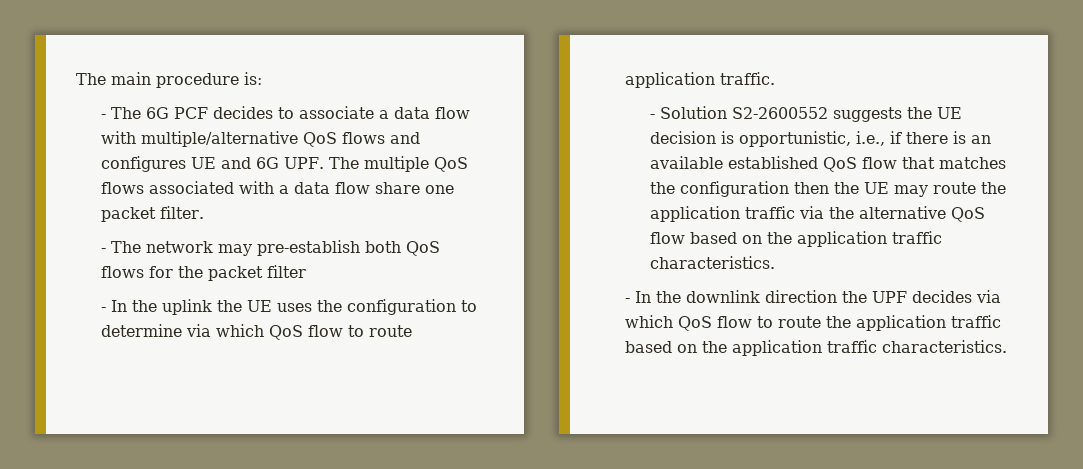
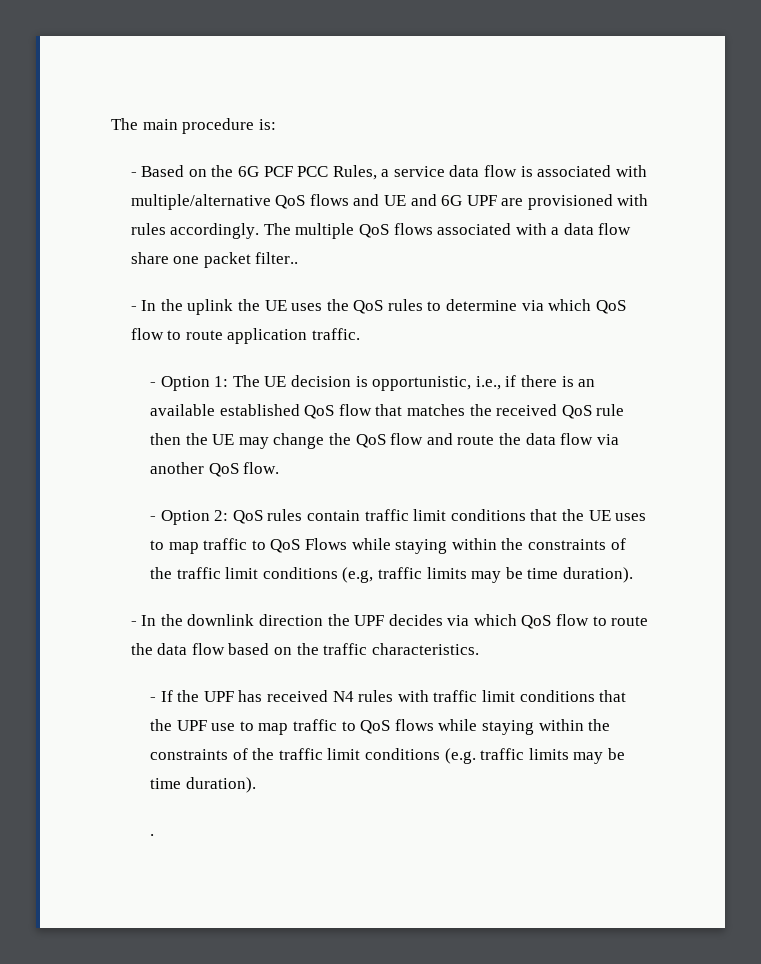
- - The 6G PCF decides to associate a data flow with multiple/alternative QoS flows and configures UE and 6G UPF. The multiple QoS flows associated with a data flow share one packet filter.
- - The network may pre-establish both QoS flows for the packet filter
+ - Based on the 6G PCF PCC Rules, a service data flow is associated with multiple/alternative QoS flows and UE and 6G UPF are provisioned with rules accordingly. The multiple QoS flows associated with a data flow share one packet filter..
- - In the uplink the UE uses the configuration to determine via which QoS flow to route application traffic.
+ - In the uplink the UE uses the QoS rules to determine via which QoS flow to route application traffic.
- - Solution S2-2600552 suggests the UE decision is opportunistic, i.e., if there is an available established QoS flow that matches the configuration then the UE may route the application traffic via the alternative QoS flow based on the application traffic characteristics.
+ - Option 1: The UE decision is opportunistic, i.e., if there is an available established QoS flow that matches the received QoS rule then the UE may change the QoS flow and route the data flow via another QoS flow.
+ - Option 2: QoS rules contain traffic limit conditions that the UE uses to map traffic to QoS Flows while staying within the constraints of the traffic limit conditions (e.g, traffic limits may be time duration).
- - In the downlink direction the UPF decides via which QoS flow to route the application traffic based on the application traffic characteristics.
+ - In the downlink direction the UPF decides via which QoS flow to route the data flow based on the traffic characteristics.
+ - If the UPF has received N4 rules with traffic limit conditions that the UPF use to map traffic to QoS flows while staying within the constraints of the traffic limit conditions (e.g. traffic limits may be time duration).
+ .

